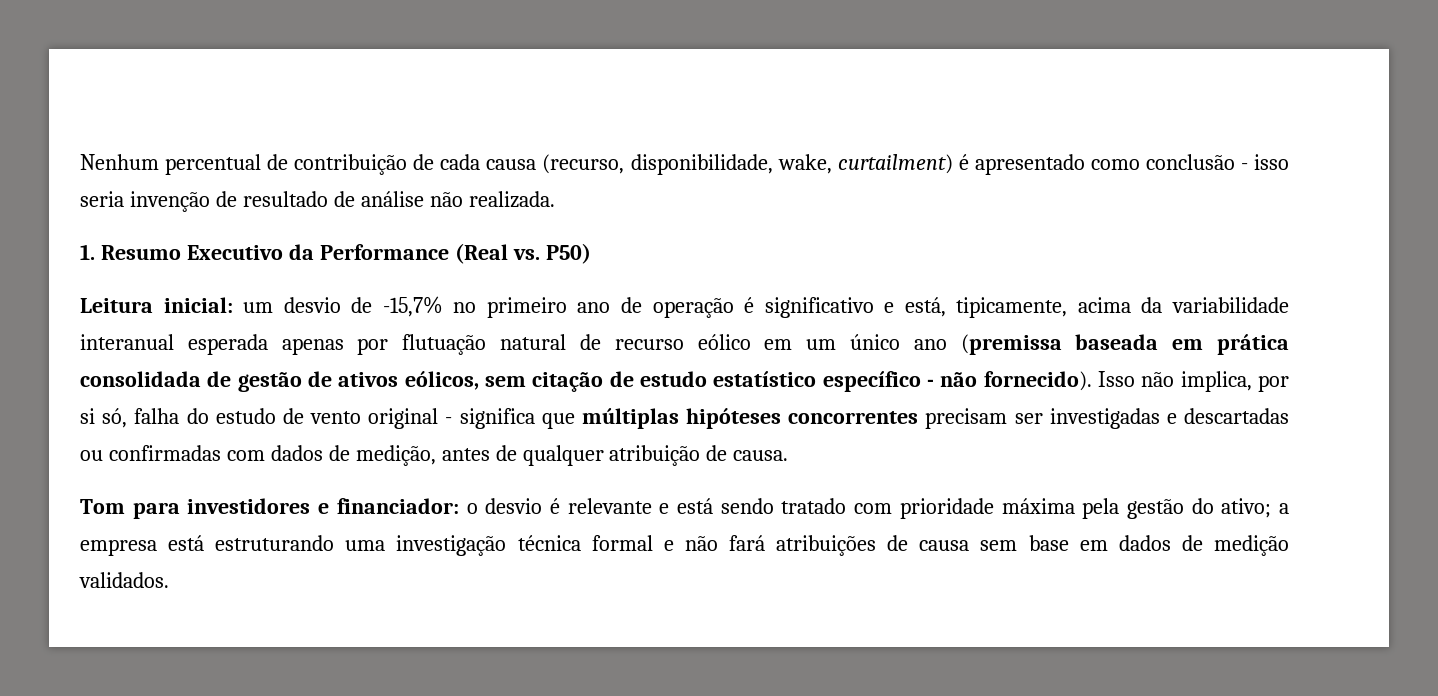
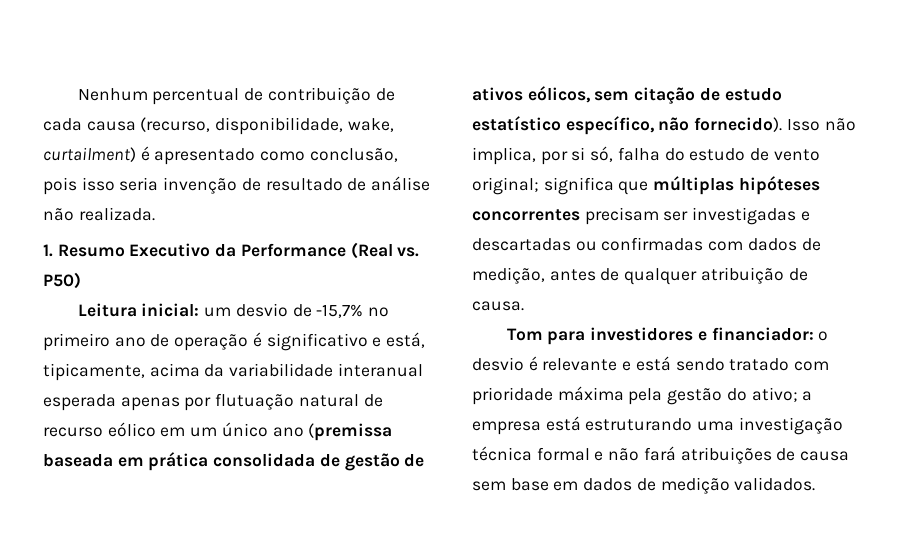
- Nenhum percentual de contribuição de cada causa (recurso, disponibilidade, wake, curtailment) é apresentado como conclusão - isso seria invenção de resultado de análise não realizada.
+ Nenhum percentual de contribuição de cada causa (recurso, disponibilidade, wake, curtailment) é apresentado como conclusão, pois isso seria invenção de resultado de análise não realizada.
- Leitura inicial: um desvio de -15,7% no primeiro ano de operação é significativo e está, tipicamente, acima da variabilidade interanual esperada apenas por flutuação natural de recurso eólico em um único ano (premissa baseada em prática consolidada de gestão de ativos eólicos, sem citação de estudo estatístico específico - não fornecido).
+ Leitura inicial: um desvio de -15,7% no primeiro ano de operação é significativo e está, tipicamente, acima da variabilidade interanual esperada apenas por flutuação natural de recurso eólico em um único ano (premissa baseada em prática consolidada de gestão de ativos eólicos, sem citação de estudo estatístico específico, não fornecido).
- Isso não implica, por si só, falha do estudo de vento original - significa que múltiplas hipóteses concorrentes precisam ser investigadas e descartadas ou confirmadas com dados de medição, antes de qualquer atribuição de causa.
+ Isso não implica, por si só, falha do estudo de vento original; significa que múltiplas hipóteses concorrentes precisam ser investigadas e descartadas ou confirmadas com dados de medição, antes de qualquer atribuição de causa.

